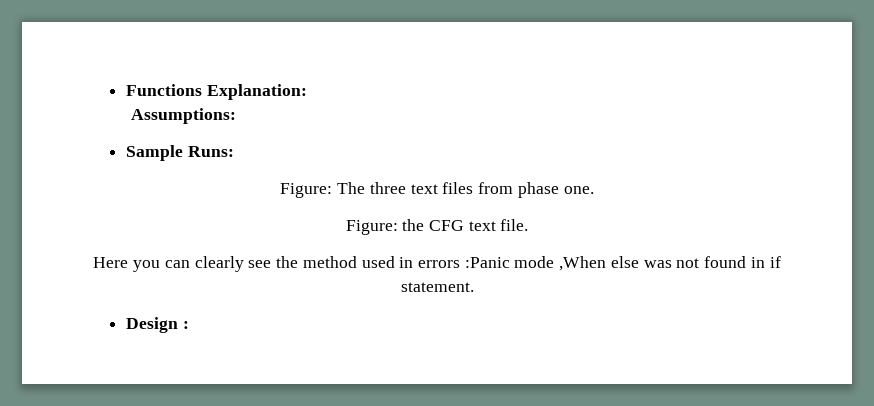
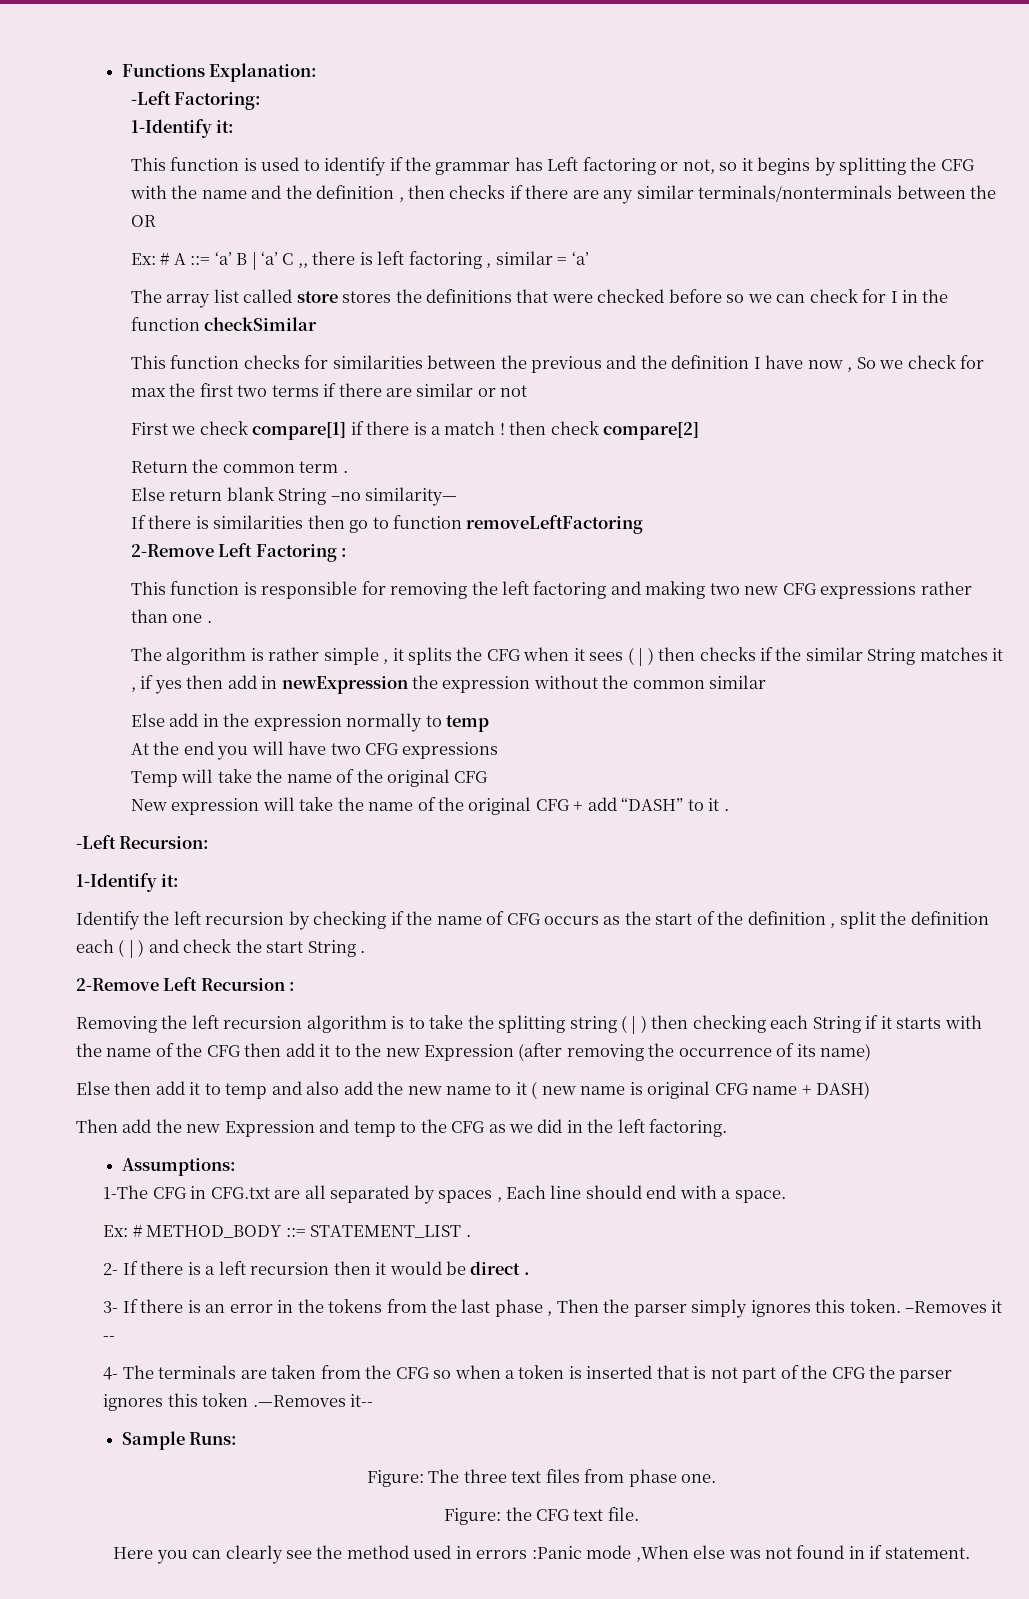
+ -Left Factoring:
+ 1-Identify it:
+ This function is used to identify if the grammar has Left factoring or not, so it begins by splitting the CFG with the name and the definition , then checks if there are any similar terminals/nonterminals between the OR
+ Ex: # A ::= ‘a’ B | ‘a’ C ,, there is left factoring , similar = ‘a’
+ The array list called store stores the definitions that were checked before so we can check for I in the function checkSimilar
+ This function checks for similarities between the previous and the definition I have now , So we check for max the first two terms if there are similar or not
+ First we check compare[1] if there is a match ! then check compare[2]
+ Return the common term .
+ Else return blank String –no similarity—
+ If there is similarities then go to function removeLeftFactoring
+ 2-Remove Left Factoring :
+ This function is responsible for removing the left factoring and making two new CFG expressions rather than one .
+ The algorithm is rather simple , it splits the CFG when it sees ( | ) then checks if the similar String matches it , if yes then add in newExpression the expression without the common similar
+ Else add in the expression normally to temp
+ At the end you will have two CFG expressions
+ Temp will take the name of the original CFG
+ New expression will take the name of the original CFG + add “DASH” to it .
+ -Left Recursion:
+ 1-Identify it:
+ Identify the left recursion by checking if the name of CFG occurs as the start of the definition , split the definition each ( | ) and check the start String .
+ 2-Remove Left Recursion :
+ Removing the left recursion algorithm is to take the splitting string ( | ) then checking each String if it starts with the name of the CFG then add it to the new Expression (after removing the occurrence of its name)
+ Else then add it to temp and also add the new name to it ( new name is original CFG name + DASH)
+ Then add the new Expression and temp to the CFG as we did in the left factoring.
  Assumptions:
+ 1-The CFG in CFG.txt are all separated by spaces , Each line should end with a space.
+ Ex: # METHOD_BODY ::= STATEMENT_LIST .
+ 2- If there is a left recursion then it would be direct .
+ 3- If there is an error in the tokens from the last phase , Then the parser simply ignores this token. –Removes it --
+ 4- The terminals are taken from the CFG so when a token is inserted that is not part of the CFG the parser ignores this token .—Removes it--
- Design :

